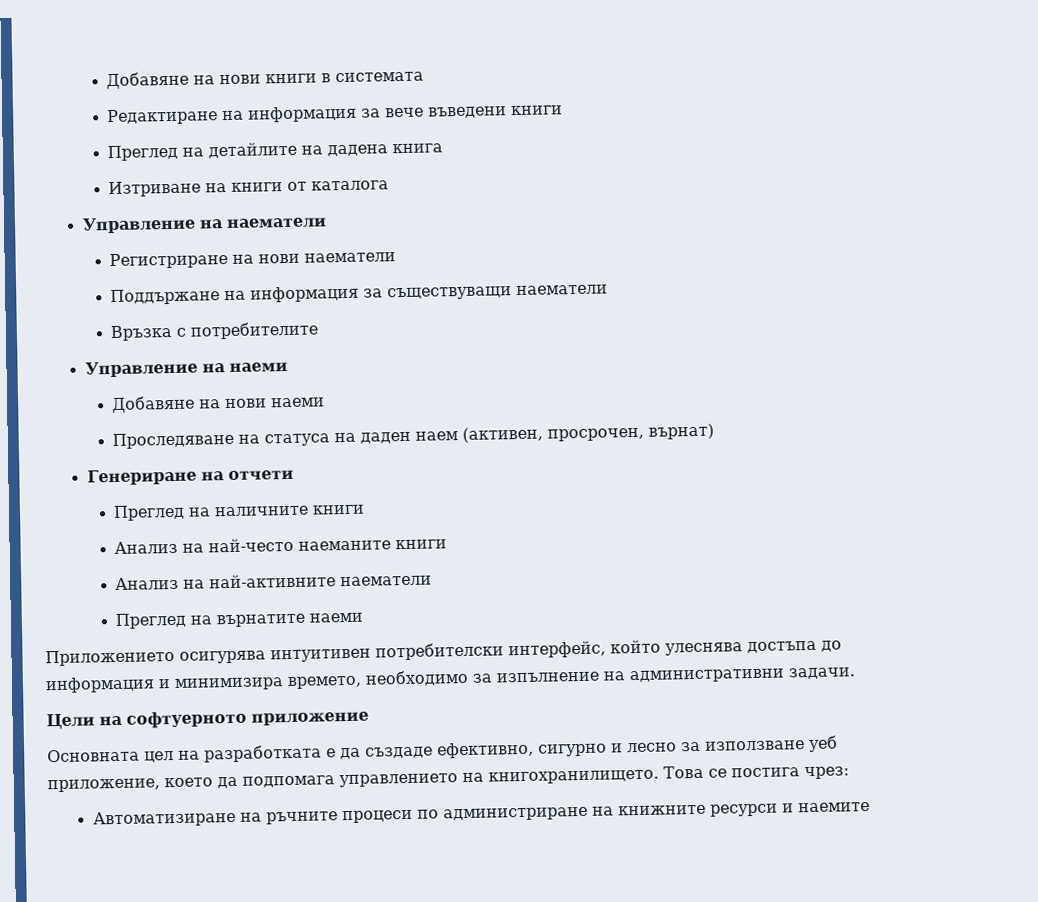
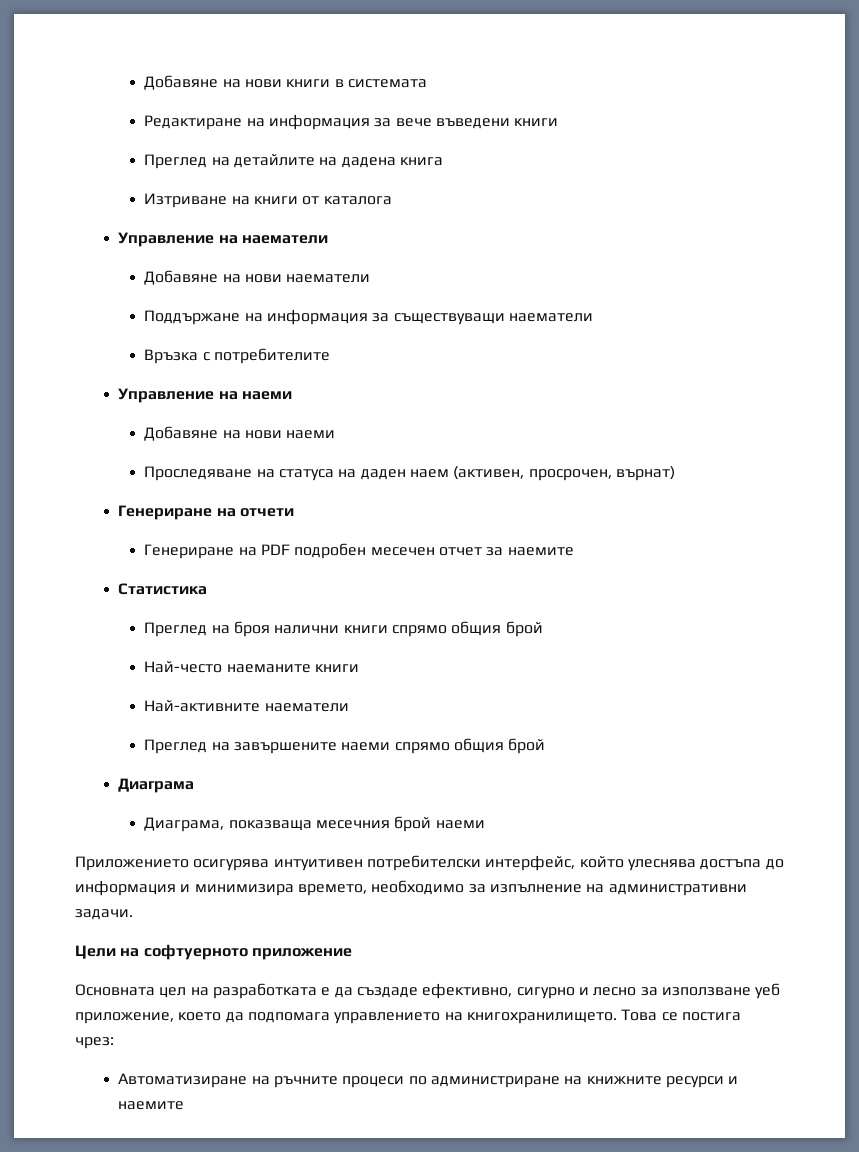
- Регистриране на нови наематели
+ Добавяне на нови наематели
- Преглед на наличните книги
- Анализ на най-често наеманите книги
+ Генериране на PDF подробен месечен отчет за наемите
+ Статистика
+ Преглед на броя налични книги спрямо общия брой
+ Най-често наеманите книги
- Анализ на най-активните наематели
+ Най-активните наематели
- Преглед на върнатите наеми
+ Преглед на завършените наеми спрямо общия брой
+ Диаграма
+ Диаграма, показваща месечния брой наеми

